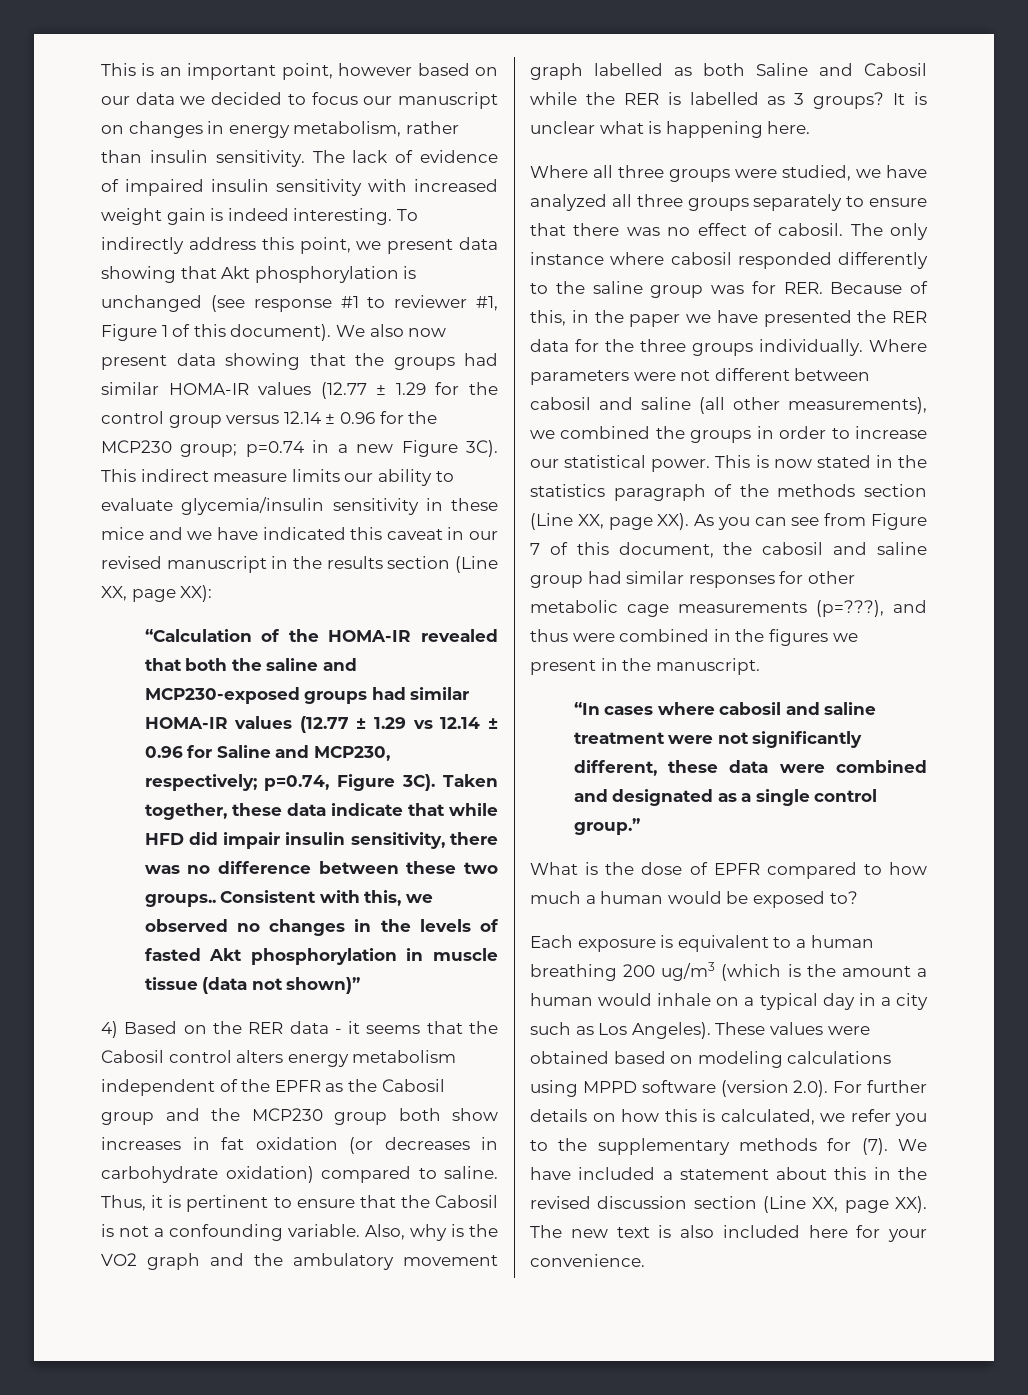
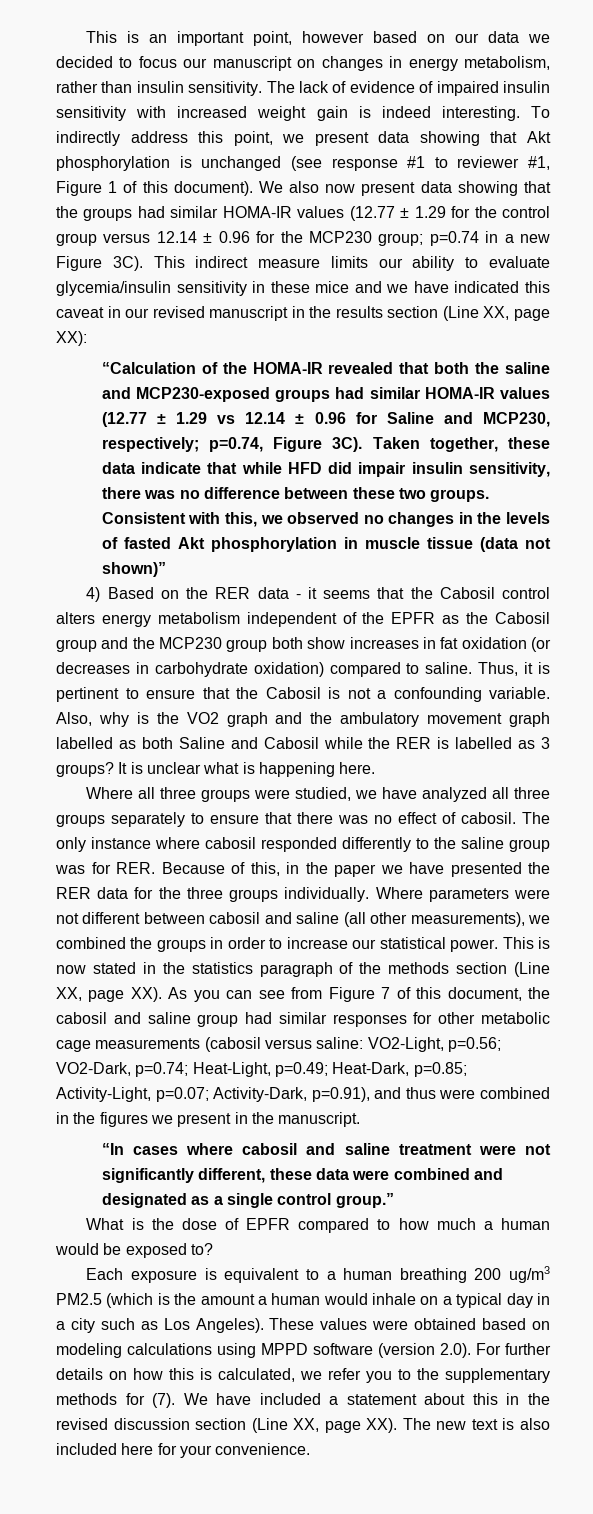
- Taken together, these data indicate that while HFD did impair insulin sensitivity, there was no difference between these two groups..
+ Taken together, these data indicate that while HFD did impair insulin sensitivity, there was no difference between these two groups.
- This is now stated in the statistics paragraph of the methods section (Line XX, page XX). As you can see from Figure 7 of this document, the cabosil and saline group had similar responses for other metabolic cage measurements (p=???), and thus were combined in the figures we present in the manuscript.
+ This is now stated in the statistics paragraph of the methods section (Line XX, page XX). As you can see from Figure 7 of this document, the cabosil and saline group had similar responses for other metabolic cage measurements (cabosil versus saline: VO2-Light, p=0.56; VO2-Dark, p=0.74; Heat-Light, p=0.49; Heat-Dark, p=0.85; Activity-Light, p=0.07; Activity-Dark, p=0.91), and thus were combined in the figures we present in the manuscript.
- Each exposure is equivalent to a human breathing 200 ug/m3 (which is the amount a human would inhale on a typical day in a city such as Los Angeles).
+ Each exposure is equivalent to a human breathing 200 ug/m3 PM2.5 (which is the amount a human would inhale on a typical day in a city such as Los Angeles).

